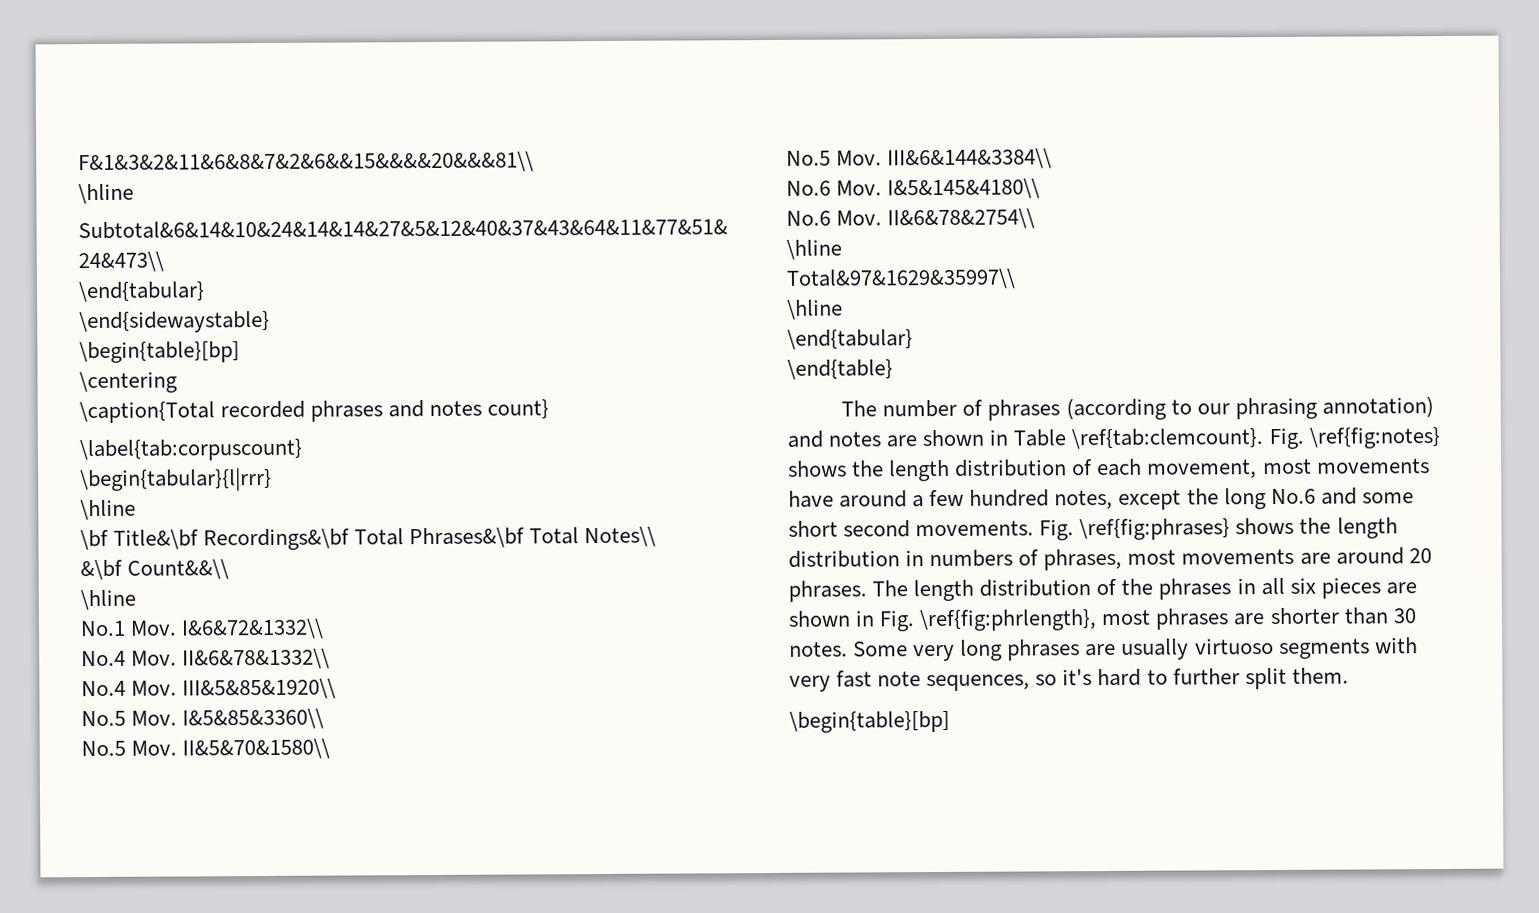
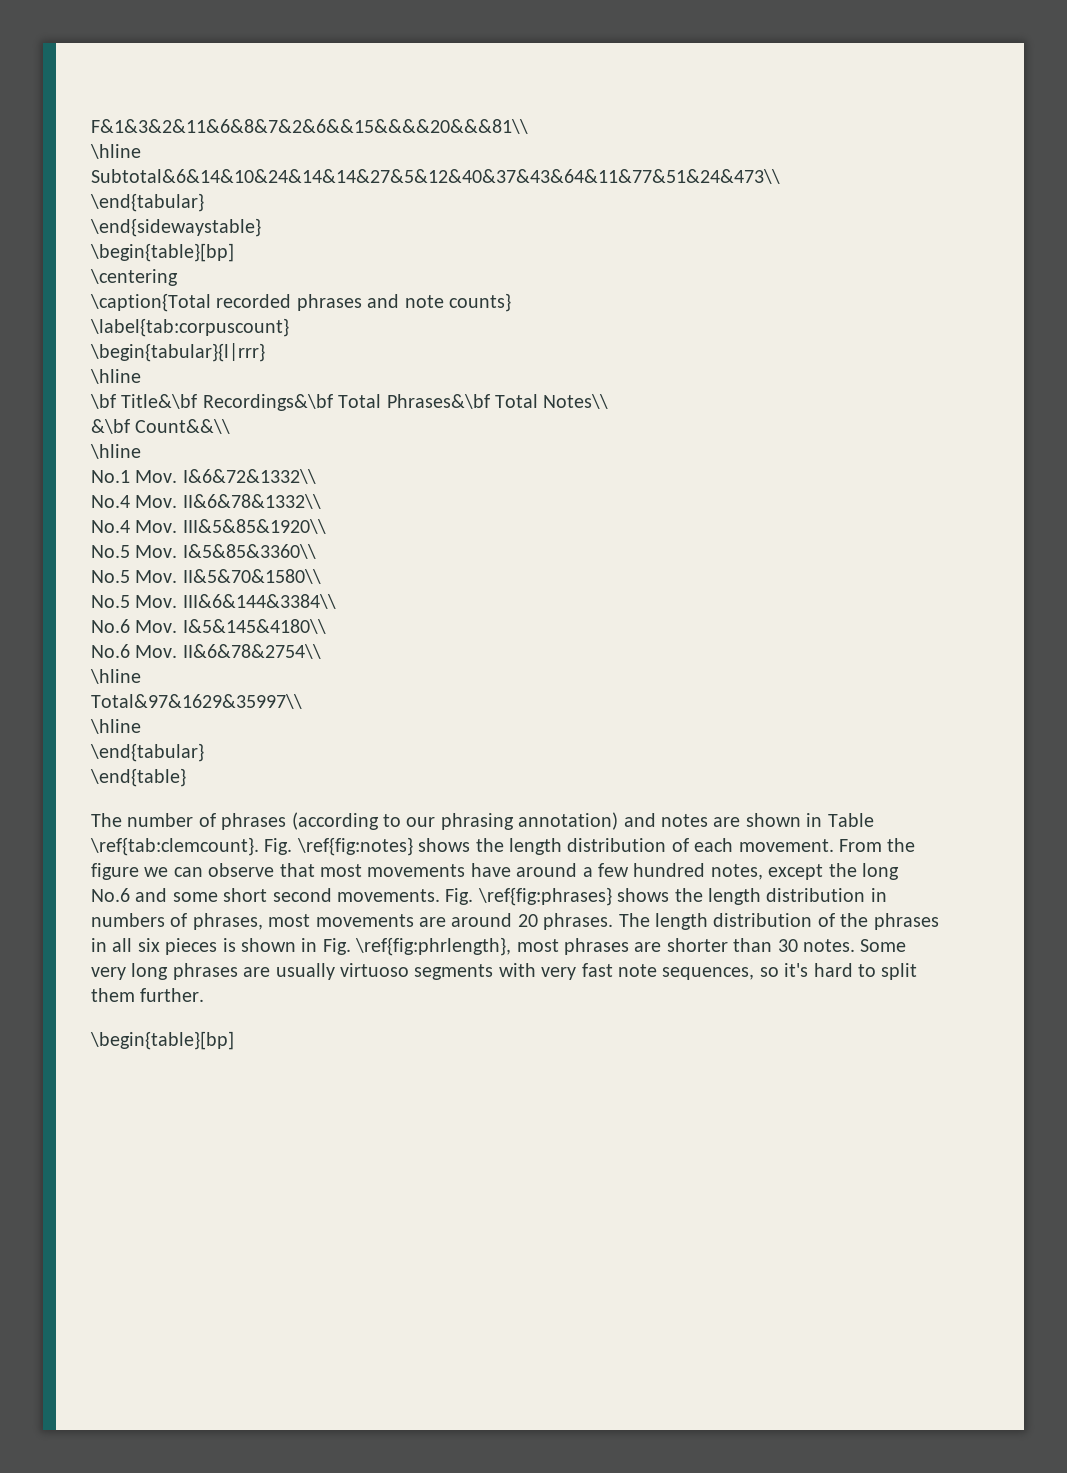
- \caption{Total recorded phrases and notes count}
+ \caption{Total recorded phrases and note counts}
- Fig. \ref{fig:notes} shows the length distribution of each movement, most movements have around a few hundred notes, except the long No.6 and some short second movements.
+ Fig. \ref{fig:notes} shows the length distribution of each movement. From the figure we can observe that most movements have around a few hundred notes, except the long No.6 and some short second movements.
- The length distribution of the phrases in all six pieces are shown in Fig. \ref{fig:phrlength}, most phrases are shorter than 30 notes.
+ The length distribution of the phrases in all six pieces is shown in Fig. \ref{fig:phrlength}, most phrases are shorter than 30 notes.
- Some very long phrases are usually virtuoso segments with very fast note sequences, so it's hard to further split them.
+ Some very long phrases are usually virtuoso segments with very fast note sequences, so it's hard to split them further.

